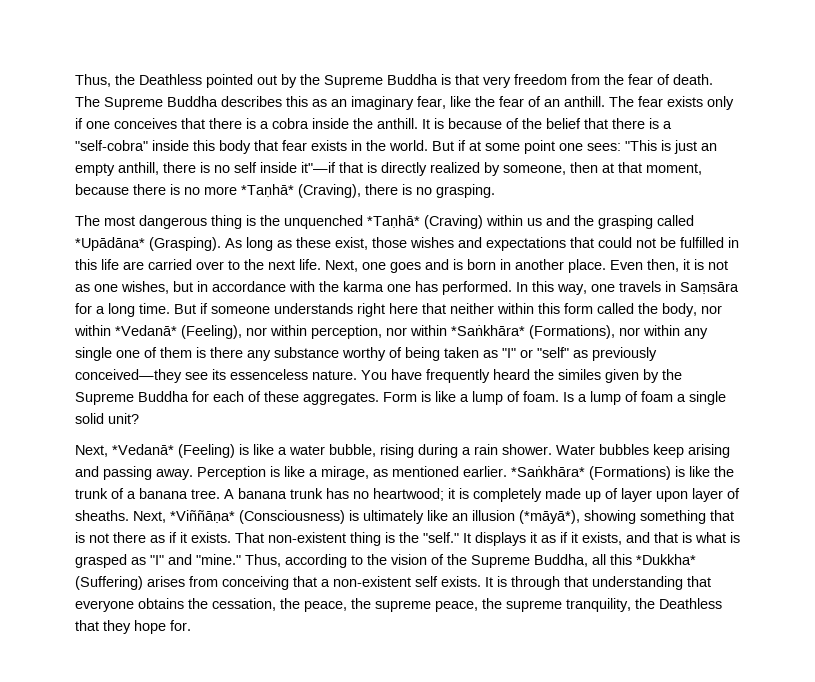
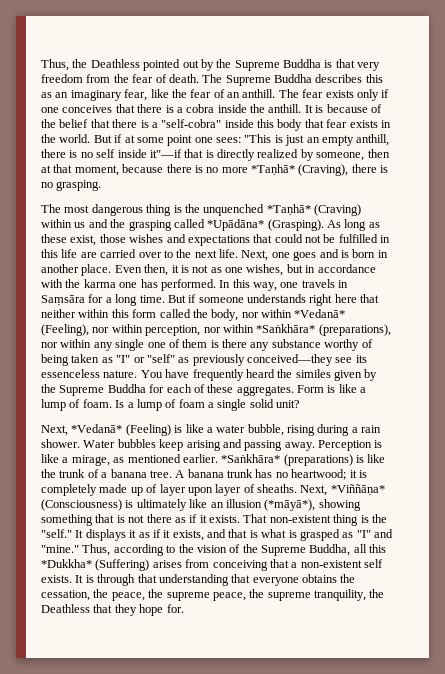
- But if someone understands right here that neither within this form called the body, nor within *Vedanā* (Feeling), nor within perception, nor within *Saṅkhāra* (Formations), nor within any single one of them is there any substance worthy of being taken as "I" or "self" as previously conceived—they see its essenceless nature.
+ But if someone understands right here that neither within this form called the body, nor within *Vedanā* (Feeling), nor within perception, nor within *Saṅkhāra* (preparations), nor within any single one of them is there any substance worthy of being taken as "I" or "self" as previously conceived—they see its essenceless nature.
- *Saṅkhāra* (Formations) is like the trunk of a banana tree.
+ *Saṅkhāra* (preparations) is like the trunk of a banana tree.

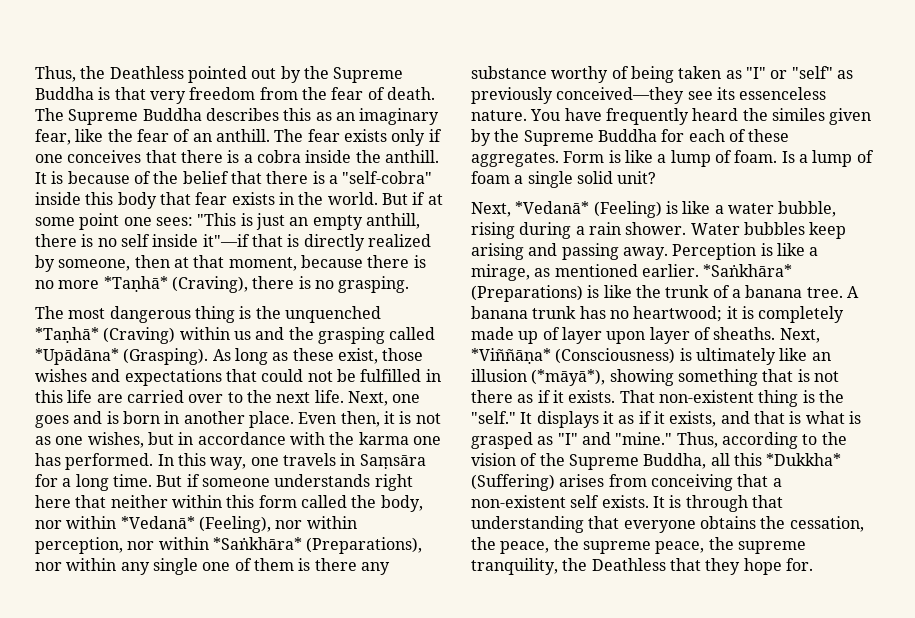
- But if someone understands right here that neither within this form called the body, nor within *Vedanā* (Feeling), nor within perception, nor within *Saṅkhāra* (preparations), nor within any single one of them is there any substance worthy of being taken as "I" or "self" as previously conceived—they see its essenceless nature.
+ But if someone understands right here that neither within this form called the body, nor within *Vedanā* (Feeling), nor within perception, nor within *Saṅkhāra* (Preparations), nor within any single one of them is there any substance worthy of being taken as "I" or "self" as previously conceived—they see its essenceless nature.
- *Saṅkhāra* (preparations) is like the trunk of a banana tree.
+ *Saṅkhāra* (Preparations) is like the trunk of a banana tree.

